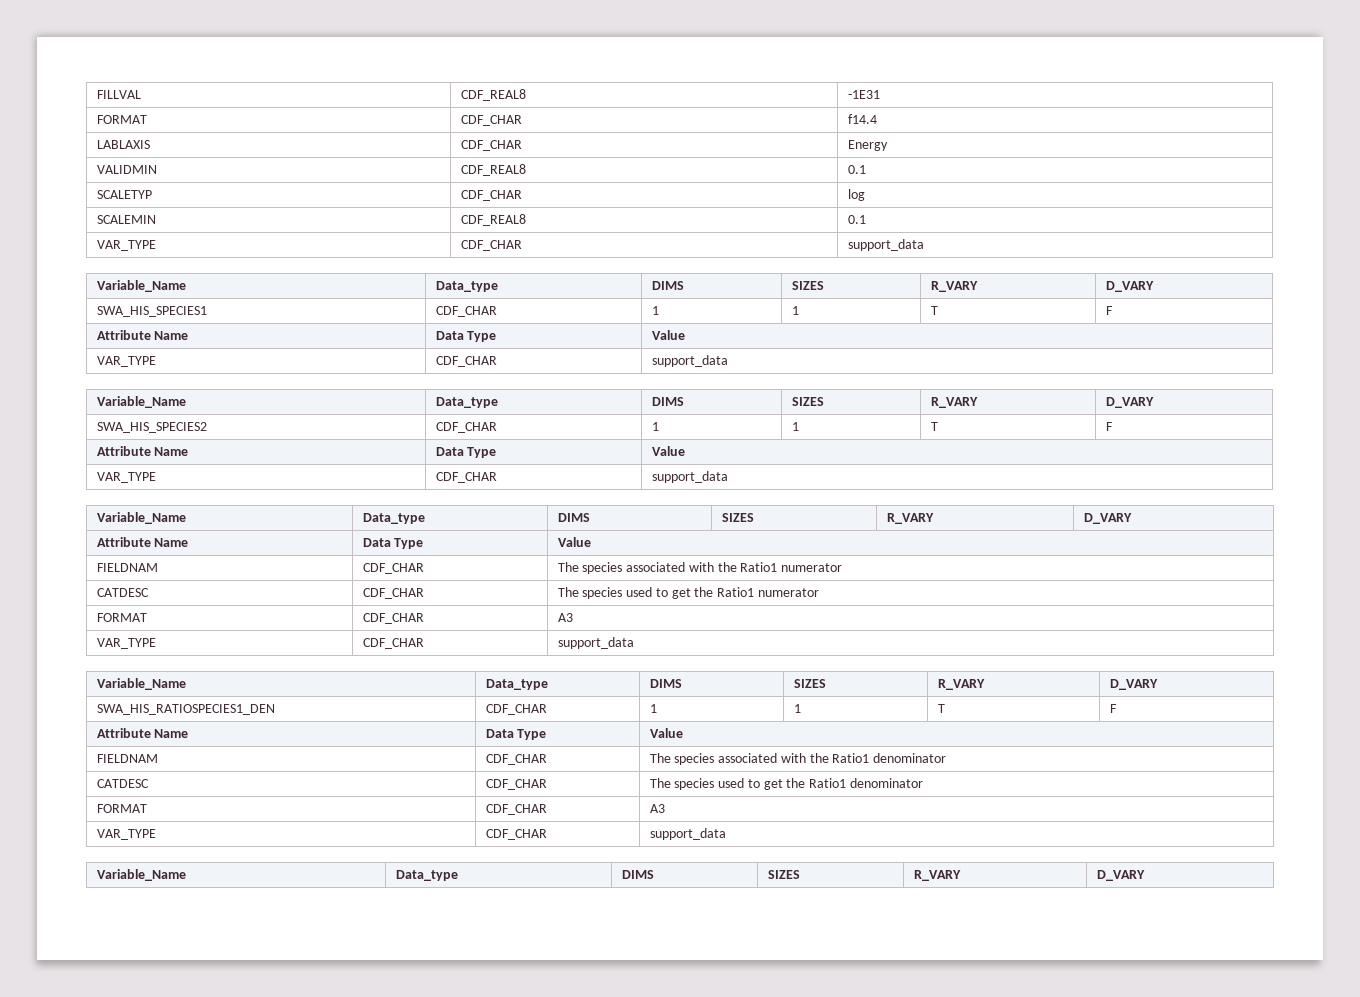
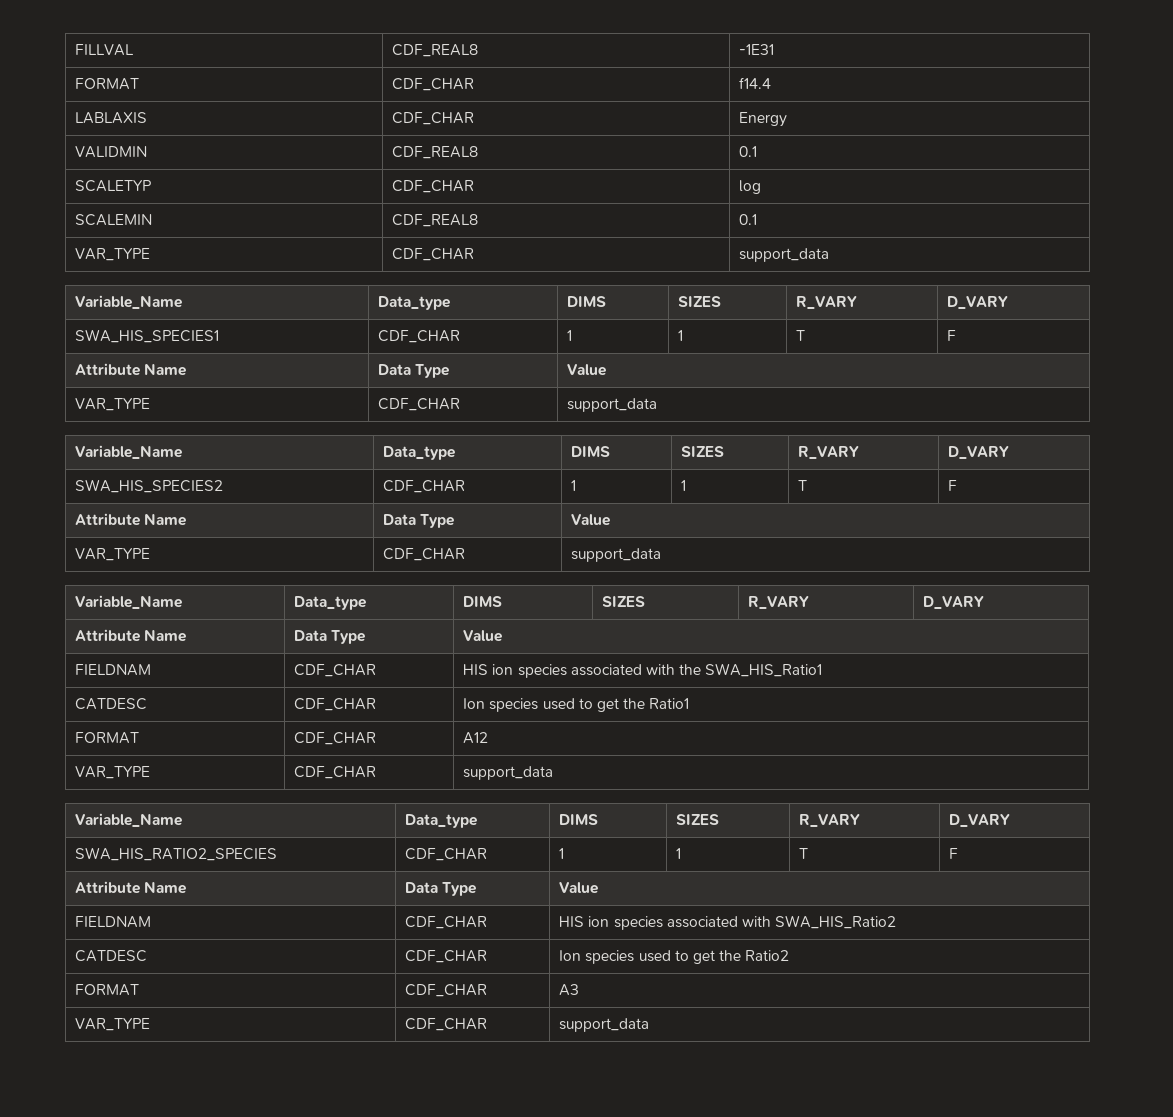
- FIELDNAM | CDF_CHAR | The species associated with the Ratio1 numerator
- CATDESC | CDF_CHAR | The species used to get the Ratio1 numerator
- FORMAT | CDF_CHAR | A3
+ FIELDNAM | CDF_CHAR | HIS ion species associated with the SWA_HIS_Ratio1
+ CATDESC | CDF_CHAR | Ion species used to get the Ratio1
+ FORMAT | CDF_CHAR | A12
  VAR_TYPE | CDF_CHAR | support_data
  Variable_Name | Data_type | DIMS | SIZES | R_VARY | D_VARY
- SWA_HIS_RATIOSPECIES1_DEN | CDF_CHAR | 1 | 1 | T | F
+ SWA_HIS_RATIO2_SPECIES | CDF_CHAR | 1 | 1 | T | F
- FIELDNAM | CDF_CHAR | The species associated with the Ratio1 denominator
- CATDESC | CDF_CHAR | The species used to get the Ratio1 denominator
+ FIELDNAM | CDF_CHAR | HIS ion species associated with SWA_HIS_Ratio2
+ CATDESC | CDF_CHAR | Ion species used to get the Ratio2
  FORMAT | CDF_CHAR | A3
  VAR_TYPE | CDF_CHAR | support_data
- Variable_Name | Data_type | DIMS | SIZES | R_VARY | D_VARY

